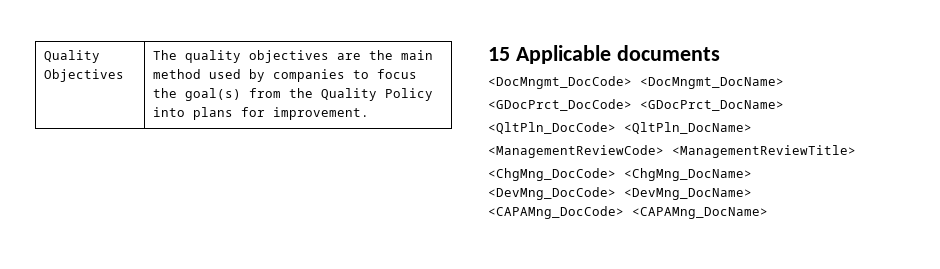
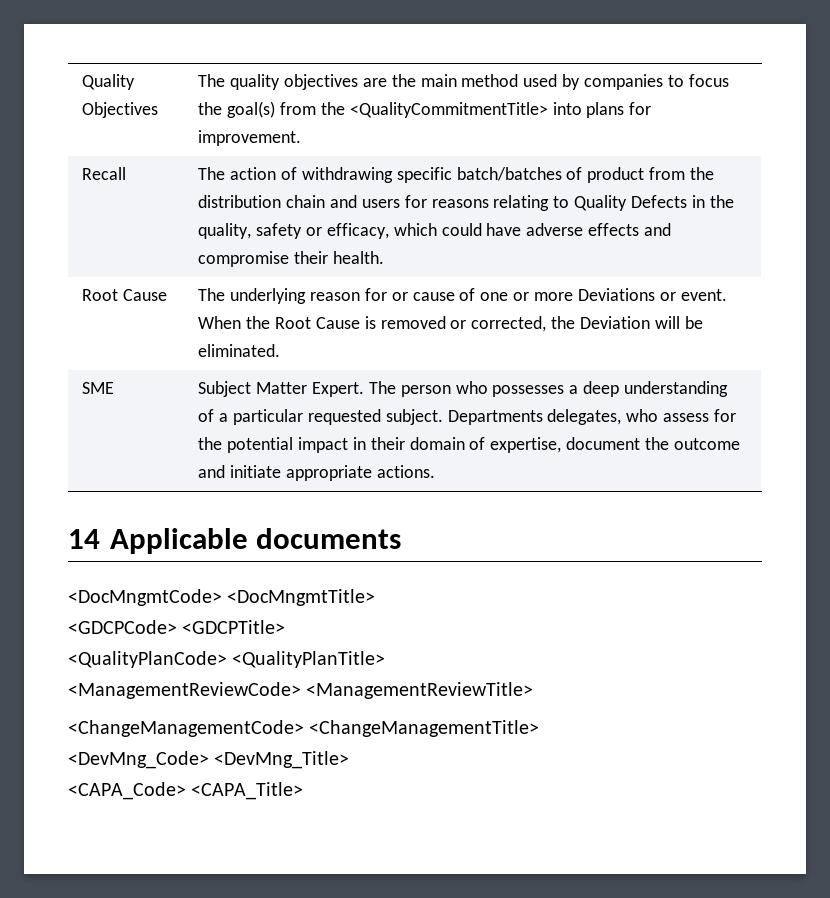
- Quality Objectives | The quality objectives are the main method used by companies to focus the goal(s) from the Quality Policy into plans for improvement.
+ Quality Objectives | The quality objectives are the main method used by companies to focus the goal(s) from the <QualityCommitmentTitle> into plans for improvement.
- 15 Applicable documents
- <DocMngmt_DocCode> <DocMngmt_DocName>
- <GDocPrct_DocCode> <GDocPrct_DocName>
- <QltPln_DocCode> <QltPln_DocName>
+ Recall | The action of withdrawing specific batch/batches of product from the distribution chain and users for reasons relating to Quality Defects in the quality, safety or efficacy, which could have adverse effects and compromise their health.
+ Root Cause | The underlying reason for or cause of one or more Deviations or event. When the Root Cause is removed or corrected, the Deviation will be eliminated.
+ SME | Subject Matter Expert. The person who possesses a deep understanding of a particular requested subject. Departments delegates, who assess for the potential impact in their domain of expertise, document the outcome and initiate appropriate actions.
+ 14 Applicable documents
+ <DocMngmtCode> <DocMngmtTitle>
+ <GDCPCode> <GDCPTitle>
+ <QualityPlanCode> <QualityPlanTitle>
  <ManagementReviewCode> <ManagementReviewTitle>
- <ChgMng_DocCode> <ChgMng_DocName>
- <DevMng_DocCode> <DevMng_DocName>
- <CAPAMng_DocCode> <CAPAMng_DocName>
+ <ChangeManagementCode> <ChangeManagementTitle>
+ <DevMng_Code> <DevMng_Title>
+ <CAPA_Code> <CAPA_Title>

